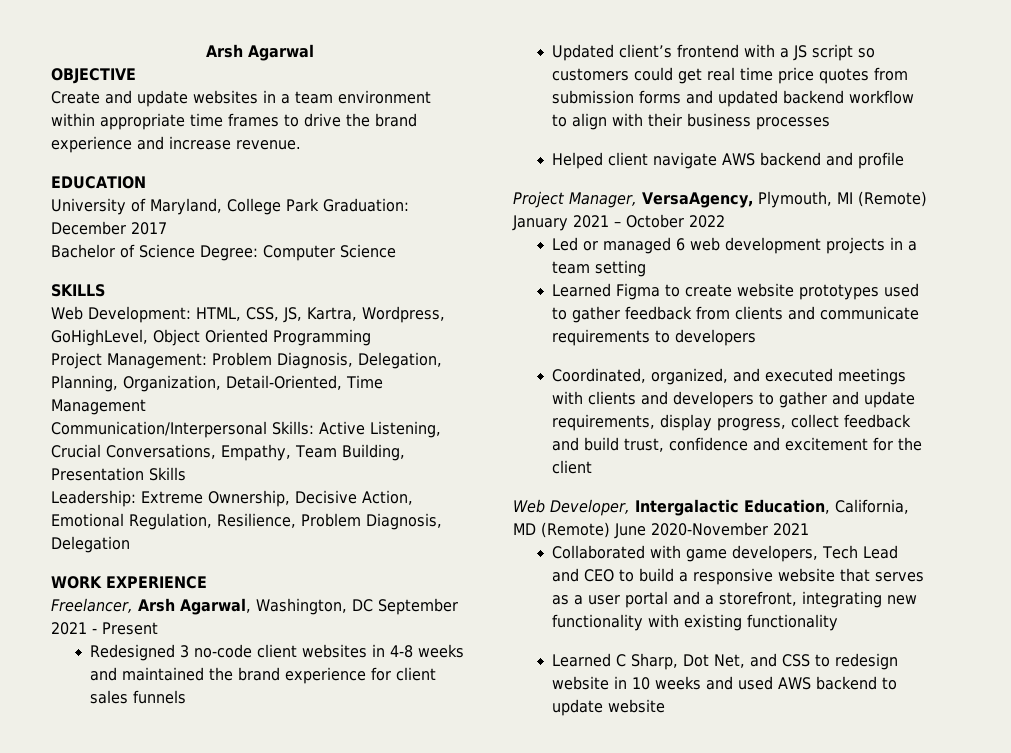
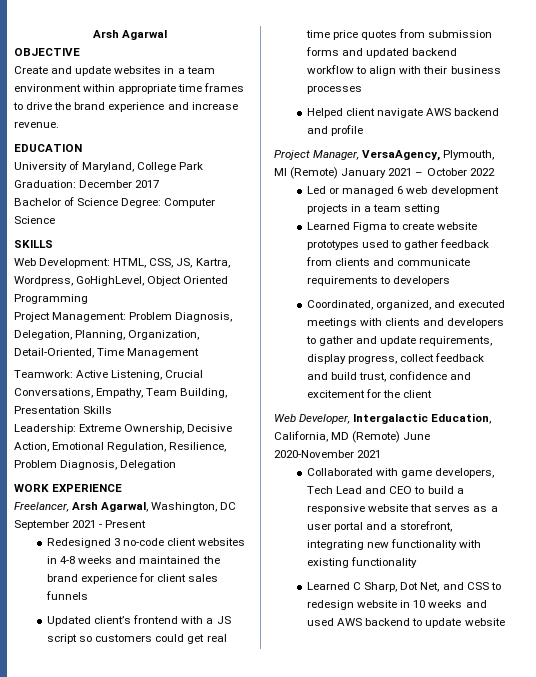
- Communication/Interpersonal Skills: Active Listening, Crucial Conversations, Empathy, Team Building, Presentation Skills
+ Teamwork: Active Listening, Crucial Conversations, Empathy, Team Building, Presentation Skills

